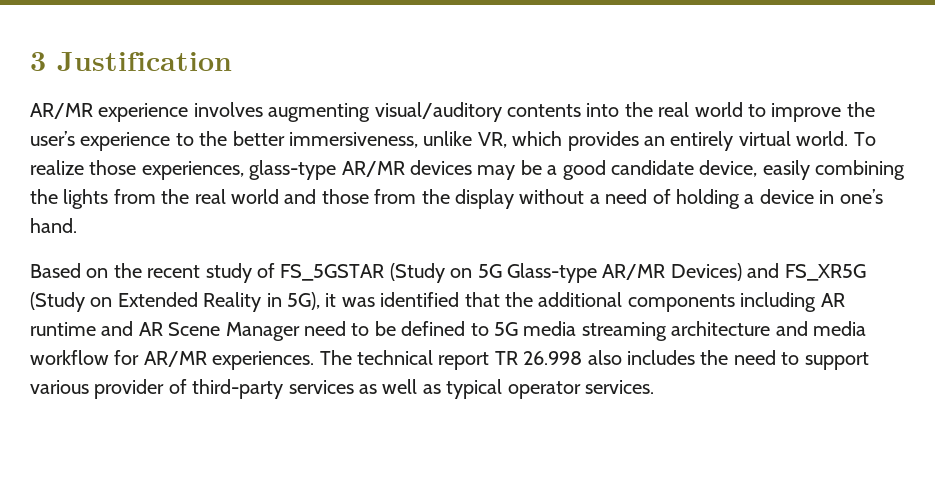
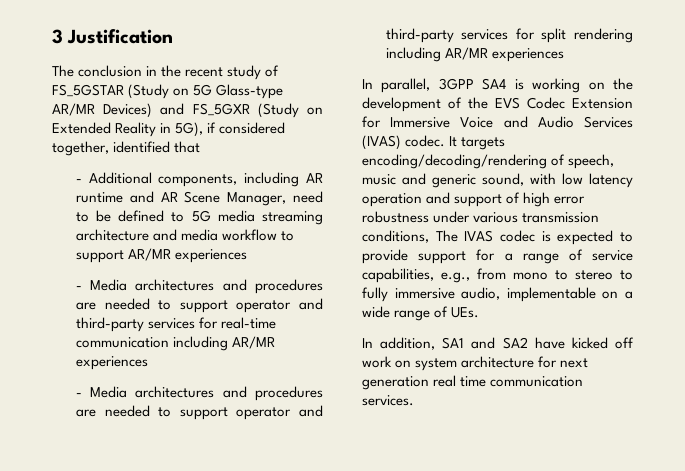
- AR/MR experience involves augmenting visual/auditory contents into the real world to improve the user’s experience to the better immersiveness, unlike VR, which provides an entirely virtual world. To realize those experiences, glass-type AR/MR devices may be a good candidate device, easily combining the lights from the real world and those from the display without a need of holding a device in one’s hand.
- Based on the recent study of FS_5GSTAR (Study on 5G Glass-type AR/MR Devices) and FS_XR5G (Study on Extended Reality in 5G), it was identified that the additional components including AR runtime and AR Scene Manager need to be defined to 5G media streaming architecture and media workflow for AR/MR experiences. The technical report TR 26.998 also includes the need to support various provider of third-party services as well as typical operator services.
+ The conclusion in the recent study of FS_5GSTAR (Study on 5G Glass-type AR/MR Devices) and FS_5GXR (Study on Extended Reality in 5G), if considered together, identified that
+ - Additional components, including AR runtime and AR Scene Manager, need to be defined to 5G media streaming architecture and media workflow to support AR/MR experiences
+ - Media architectures and procedures are needed to support operator and third-party services for real-time communication including AR/MR experiences
+ - Media architectures and procedures are needed to support operator and third-party services for split rendering including AR/MR experiences
+ In parallel, 3GPP SA4 is working on the development of the EVS Codec Extension for Immersive Voice and Audio Services (IVAS) codec. It targets encoding/decoding/rendering of speech, music and generic sound, with low latency operation and support of high error robustness under various transmission conditions, The IVAS codec is expected to provide support for a range of service capabilities, e.g., from mono to stereo to fully immersive audio, implementable on a wide range of UEs.
+ In addition, SA1 and SA2 have kicked off work on system architecture for next generation real time communication services.

